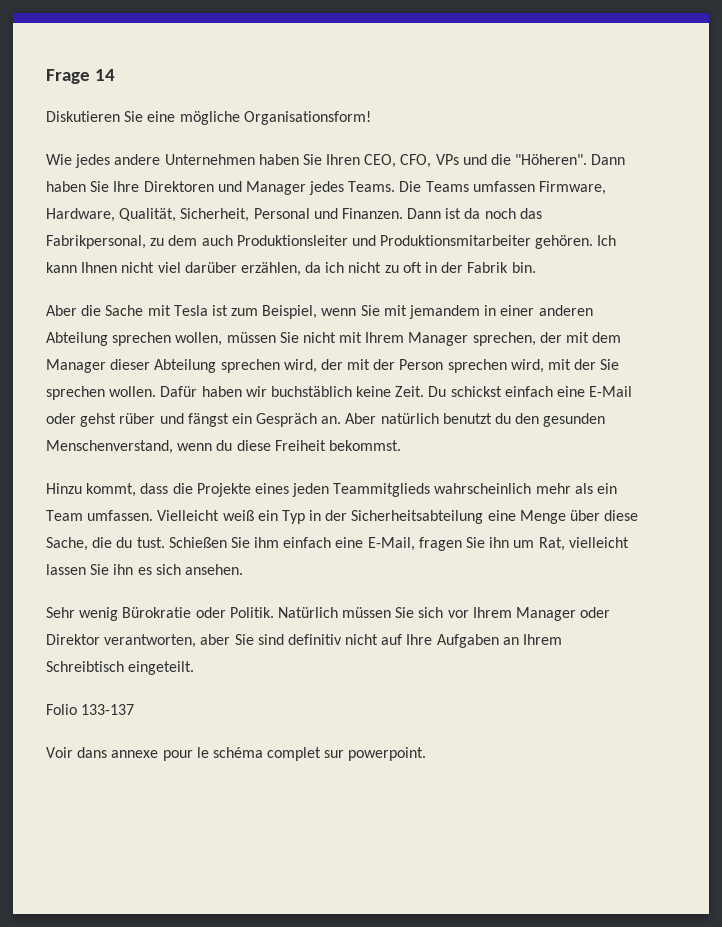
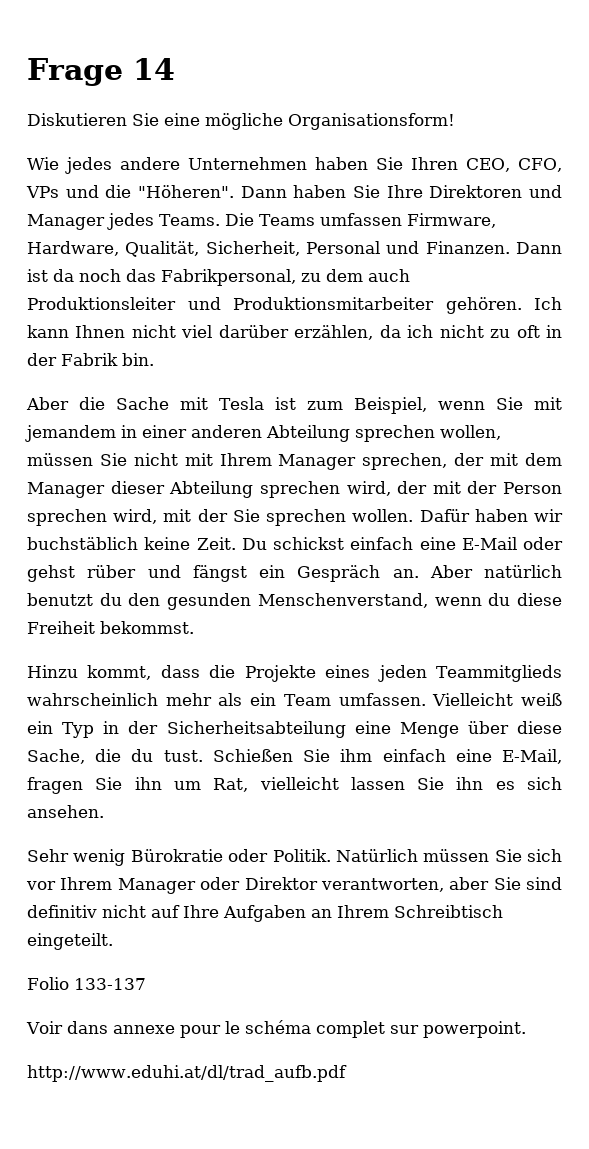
+ http://www.eduhi.at/dl/trad_aufb.pdf

